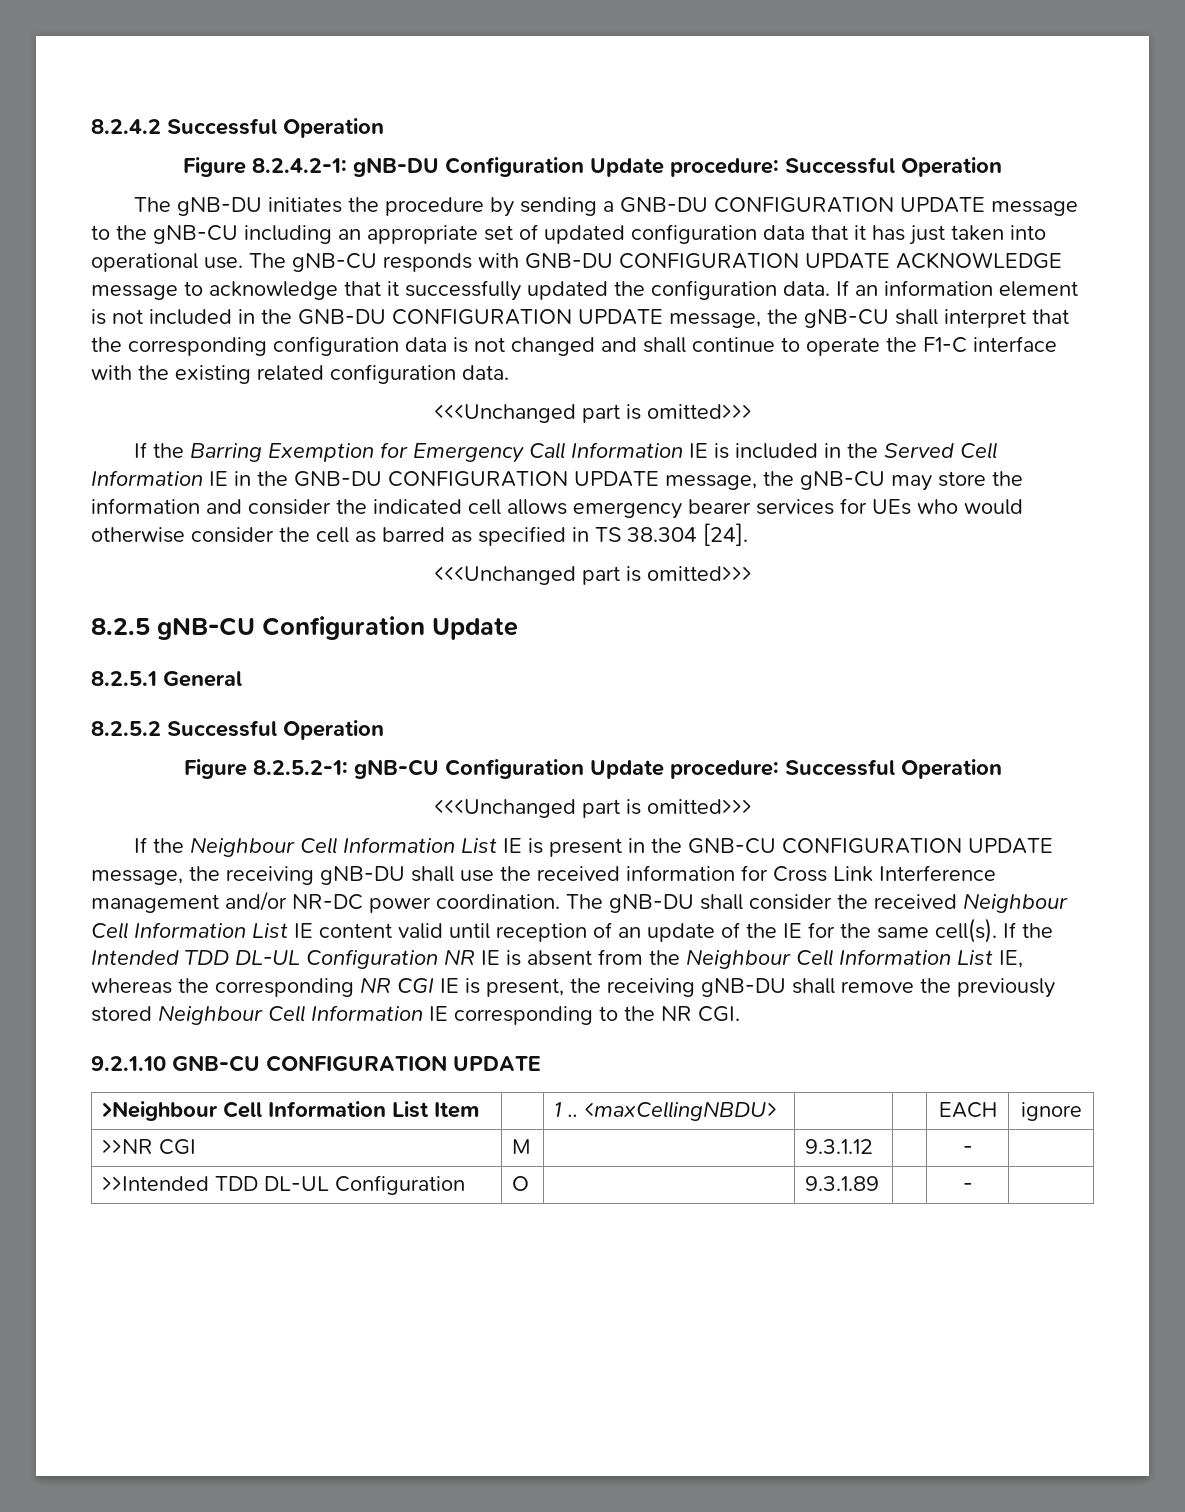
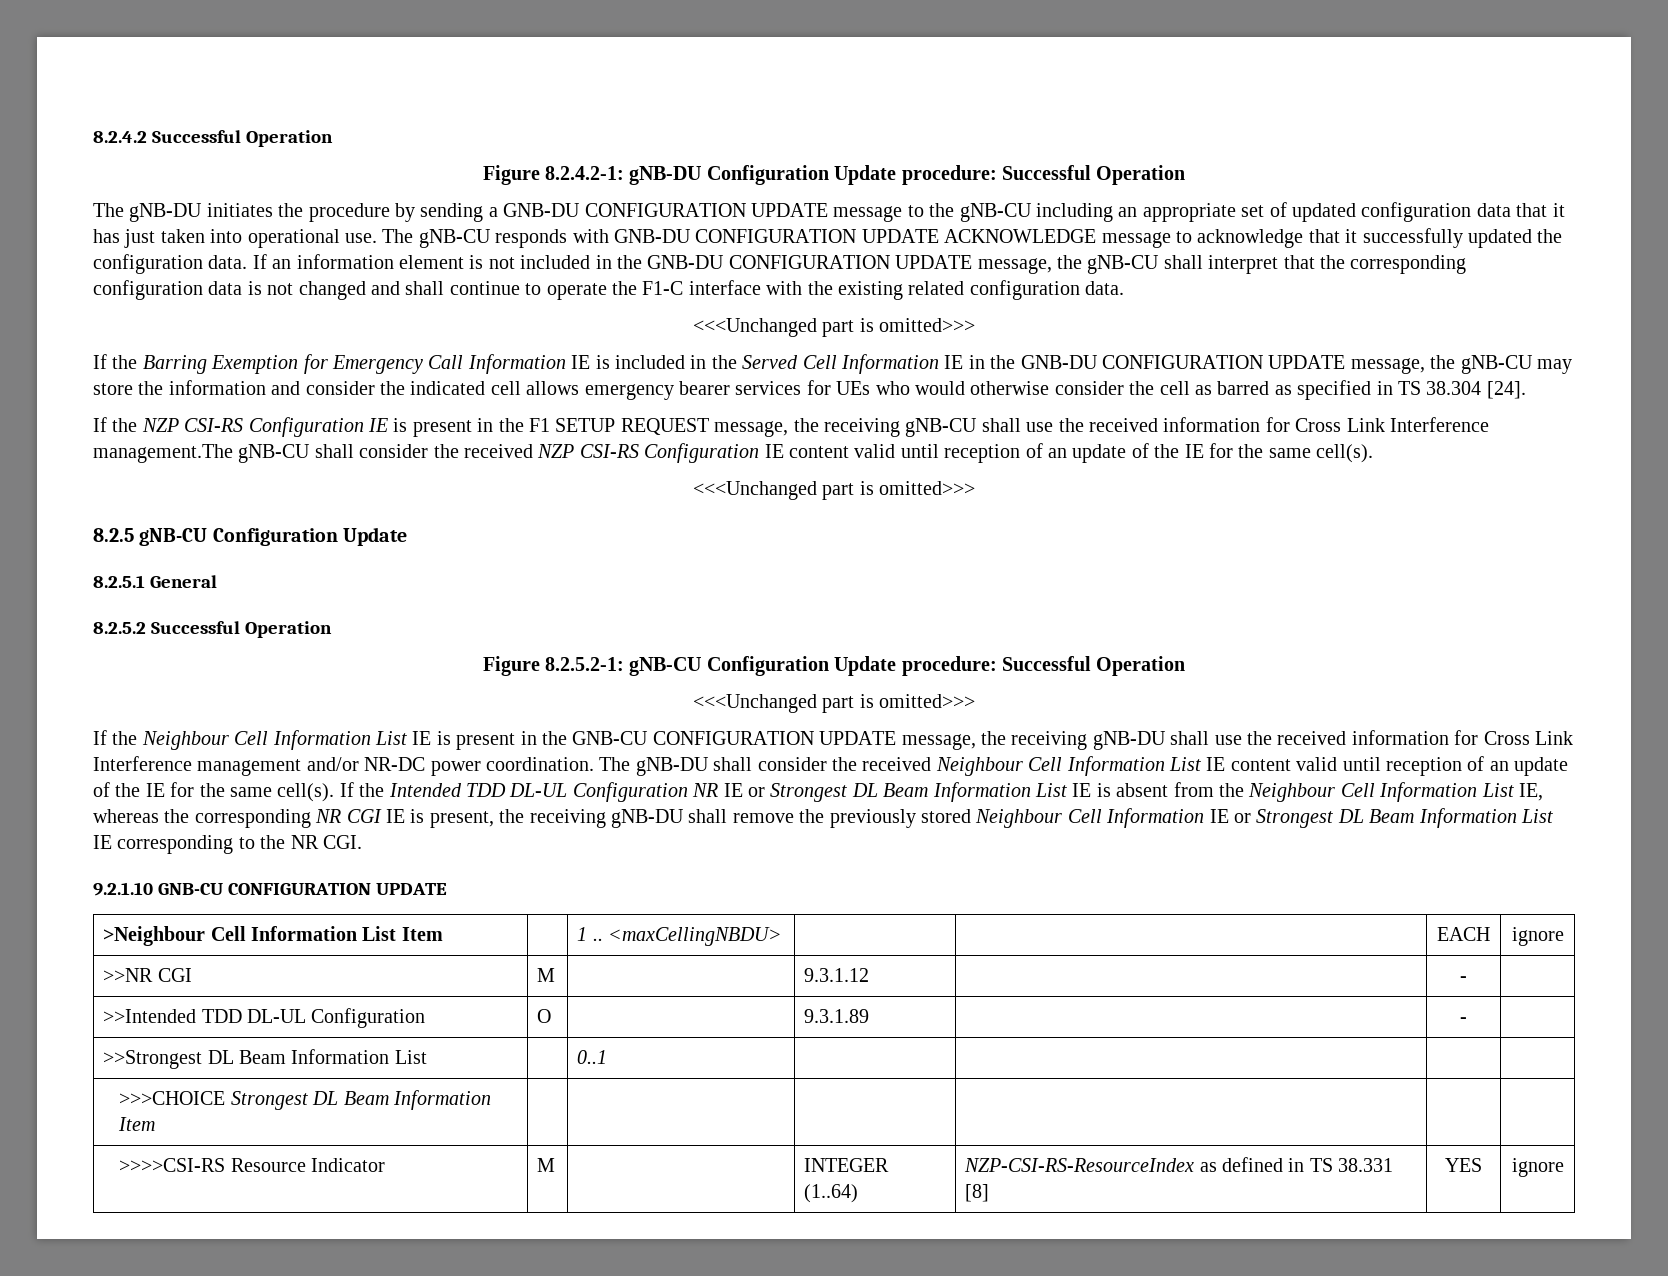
+ If the NZP CSI-RS Configuration IE is present in the F1 SETUP REQUEST message, the receiving gNB-CU shall use the received information for Cross Link Interference management.The gNB-CU shall consider the received NZP CSI-RS Configuration IE content valid until reception of an update of the IE for the same cell(s).
- If the Intended TDD DL-UL Configuration NR IE is absent from the Neighbour Cell Information List IE, whereas the corresponding NR CGI IE is present, the receiving gNB-DU shall remove the previously stored Neighbour Cell Information IE corresponding to the NR CGI.
+ If the Intended TDD DL-UL Configuration NR IE or Strongest DL Beam Information List IE is absent from the Neighbour Cell Information List IE, whereas the corresponding NR CGI IE is present, the receiving gNB-DU shall remove the previously stored Neighbour Cell Information IE or Strongest DL Beam Information List IE corresponding to the NR CGI.
+ >>Strongest DL Beam Information List | | 0..1 | | | |
+ >>>CHOICE Strongest DL Beam Information Item | | | | | |
+ >>>>CSI-RS Resource Indicator | M | | INTEGER (1..64) | NZP-CSI-RS-ResourceIndex as defined in TS 38.331 [8] | YES | ignore

